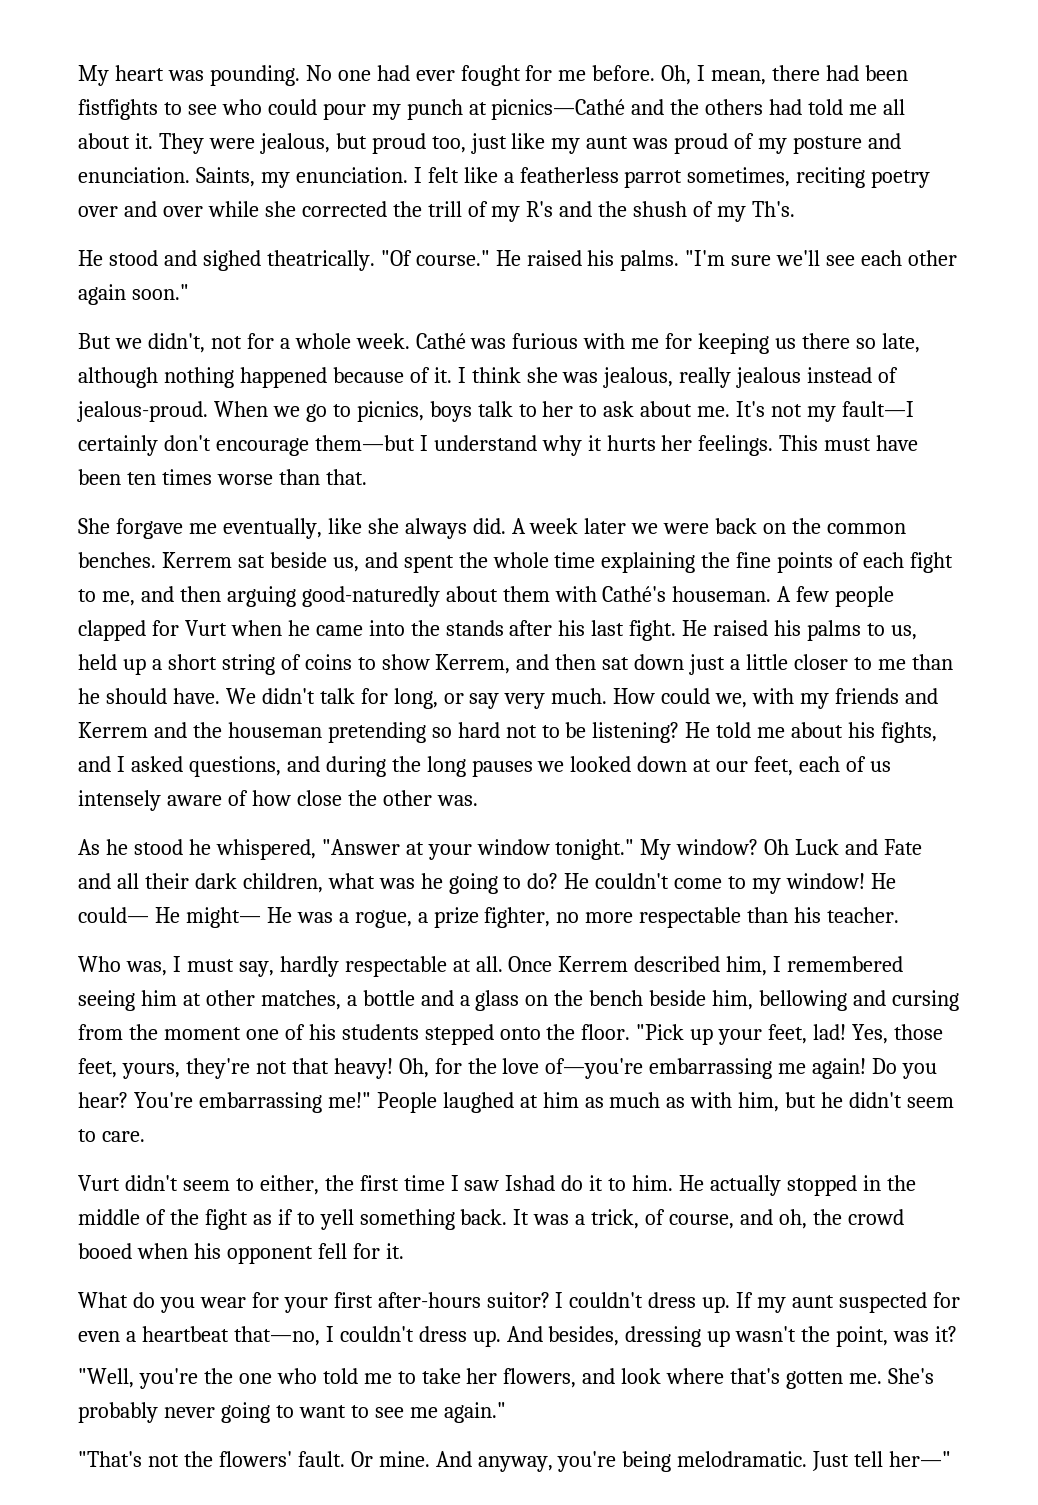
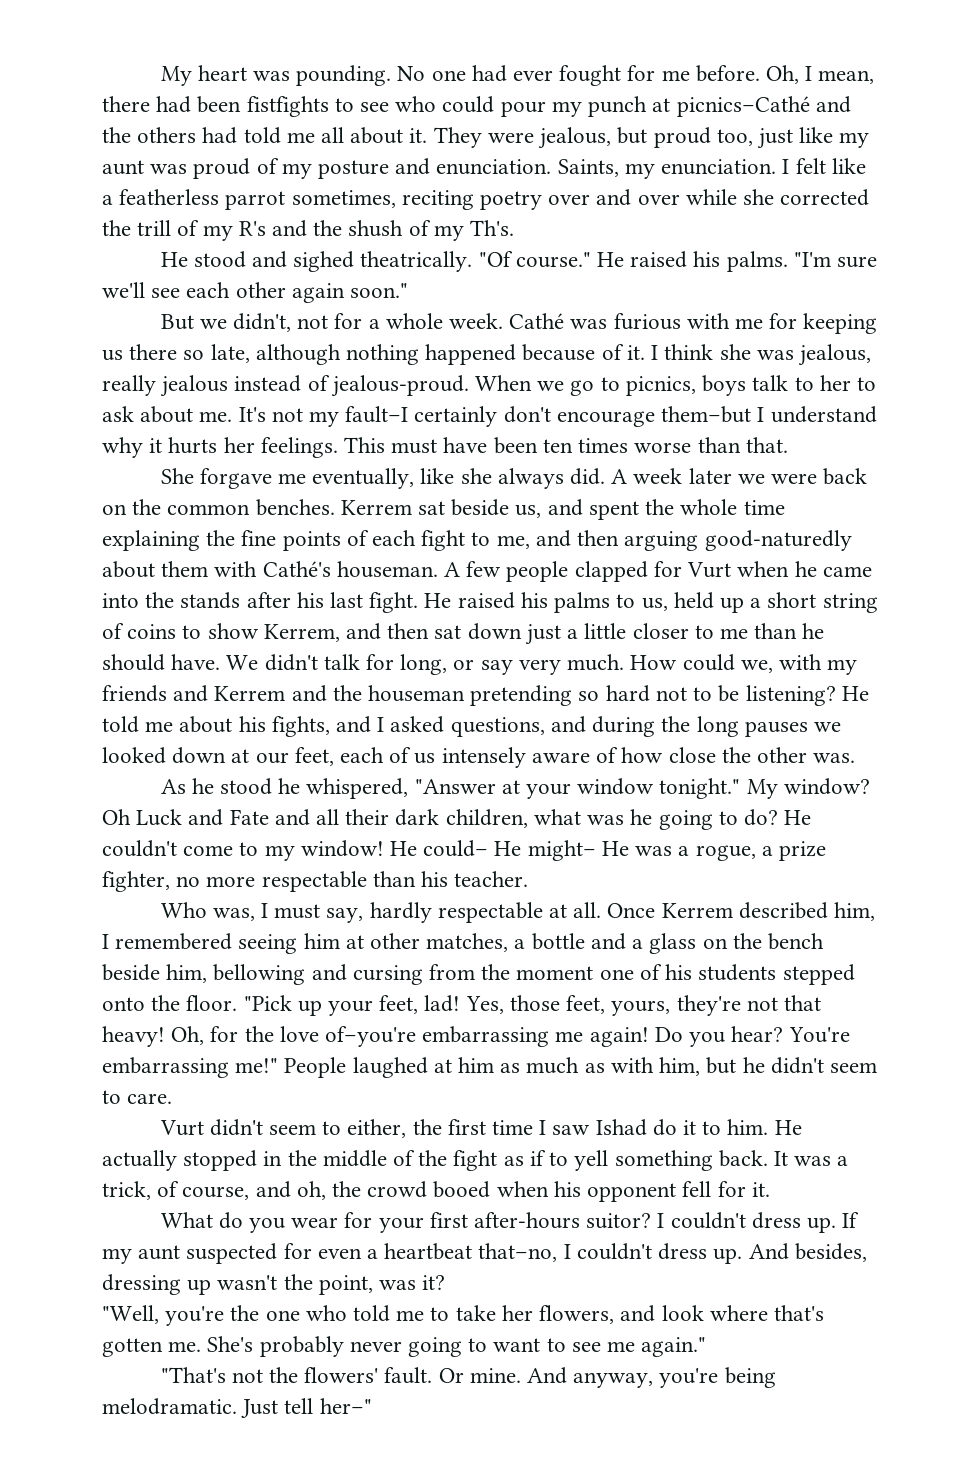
- Oh, I mean, there had been fistfights to see who could pour my punch at picnics—Cathé and the others had told me all about it.
+ Oh, I mean, there had been fistfights to see who could pour my punch at picnics–Cathé and the others had told me all about it.
- It's not my fault—I certainly don't encourage them—but I understand why it hurts her feelings.
+ It's not my fault–I certainly don't encourage them–but I understand why it hurts her feelings.
- He could— He might— He was a rogue, a prize fighter, no more respectable than his teacher.
+ He could– He might– He was a rogue, a prize fighter, no more respectable than his teacher.
- Oh, for the love of—you're embarrassing me again!
+ Oh, for the love of–you're embarrassing me again!
- If my aunt suspected for even a heartbeat that—no, I couldn't dress up.
+ If my aunt suspected for even a heartbeat that–no, I couldn't dress up.
- Just tell her—"
+ Just tell her–"

